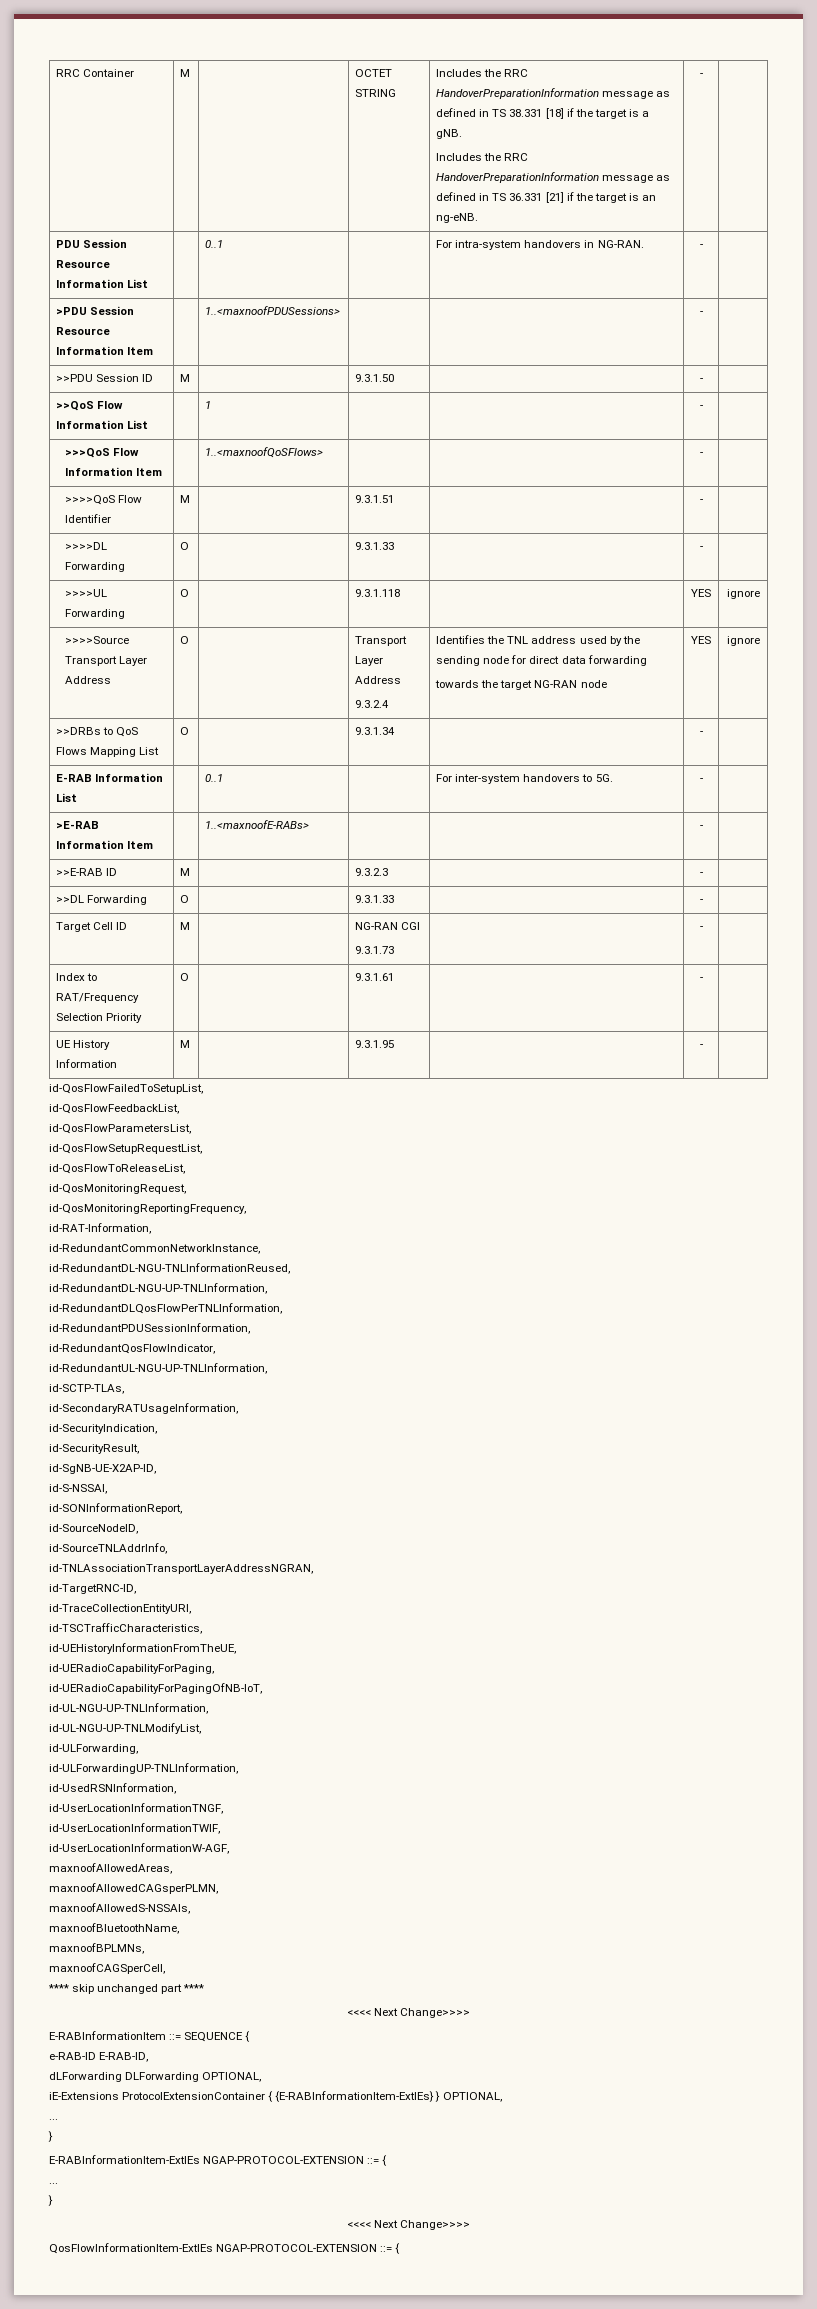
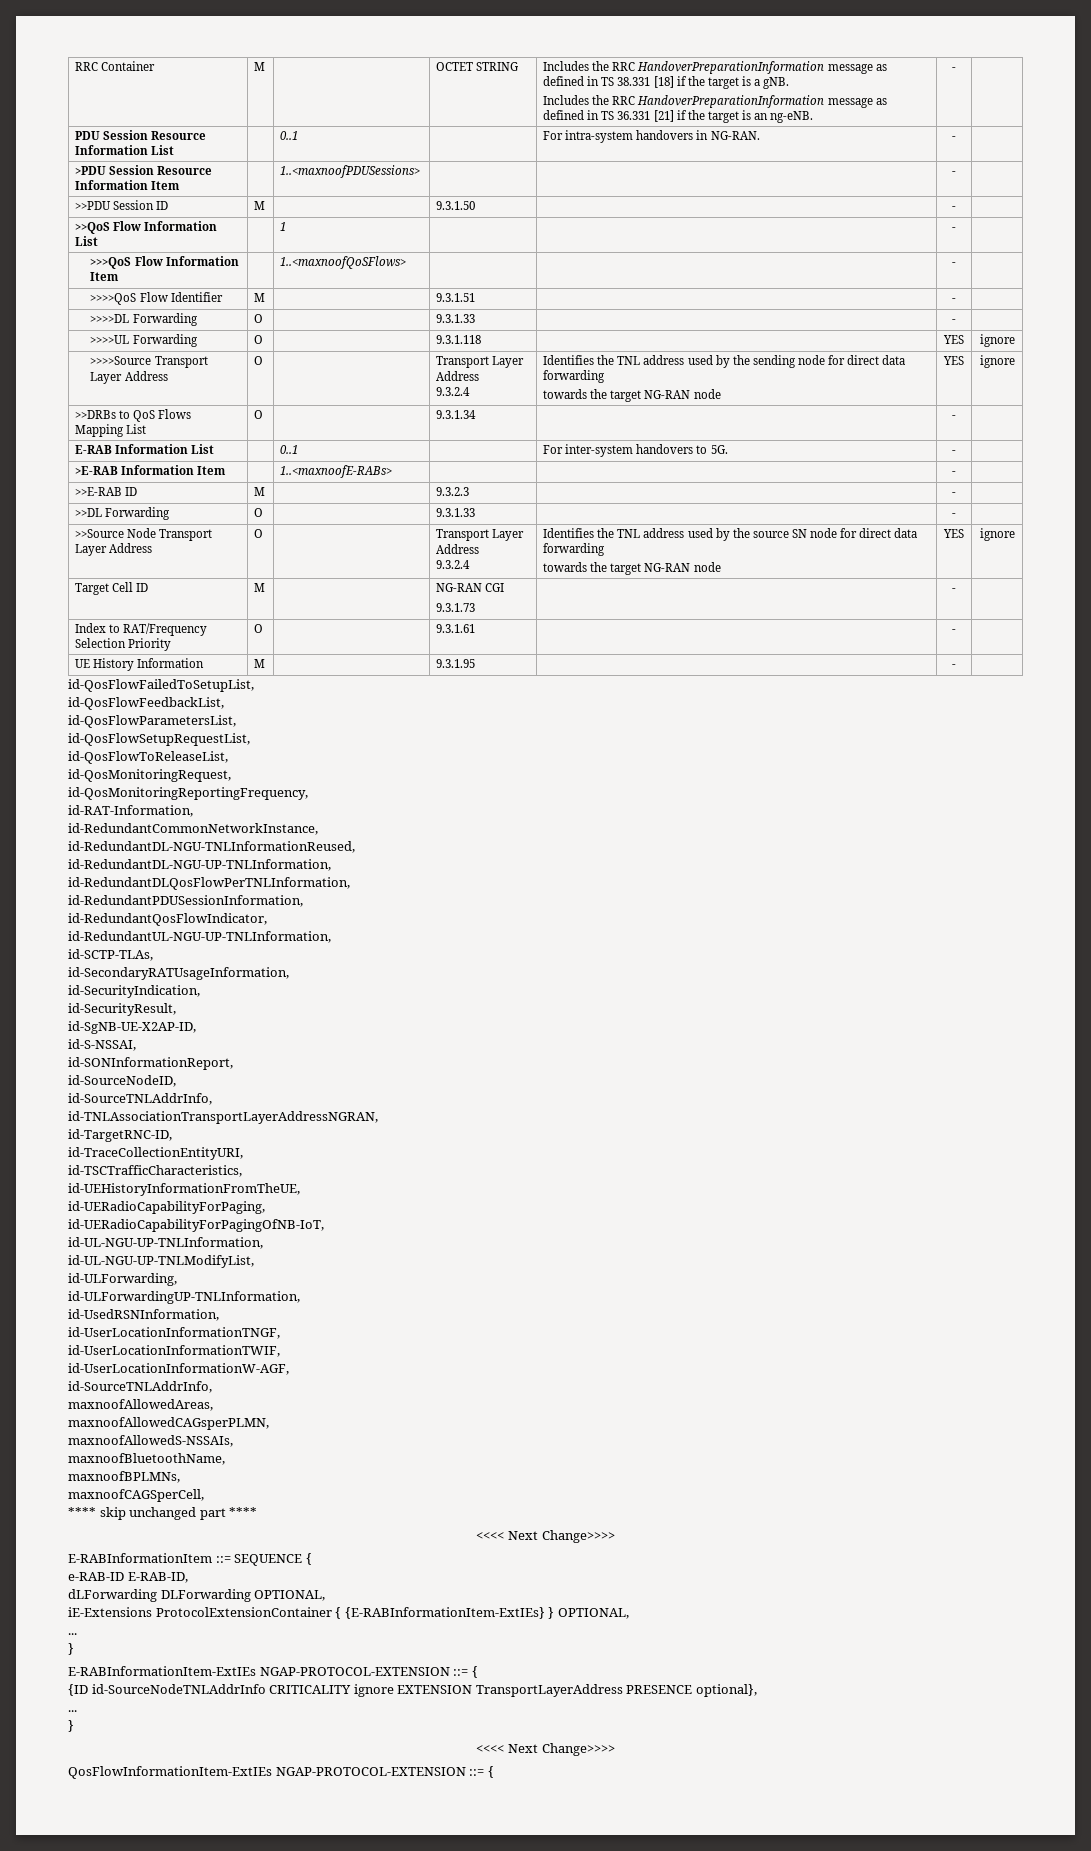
+ >>Source Node Transport Layer Address | O | | Transport Layer Address
+ 9.3.2.4 | Identifies the TNL address used by the source SN node for direct data forwarding
+ towards the target NG-RAN node | YES | ignore
  id-UserLocationInformationW-AGF,
+ id-SourceTNLAddrInfo,
+ {ID id-SourceNodeTNLAddrInfo CRITICALITY ignore EXTENSION TransportLayerAddress PRESENCE optional},

